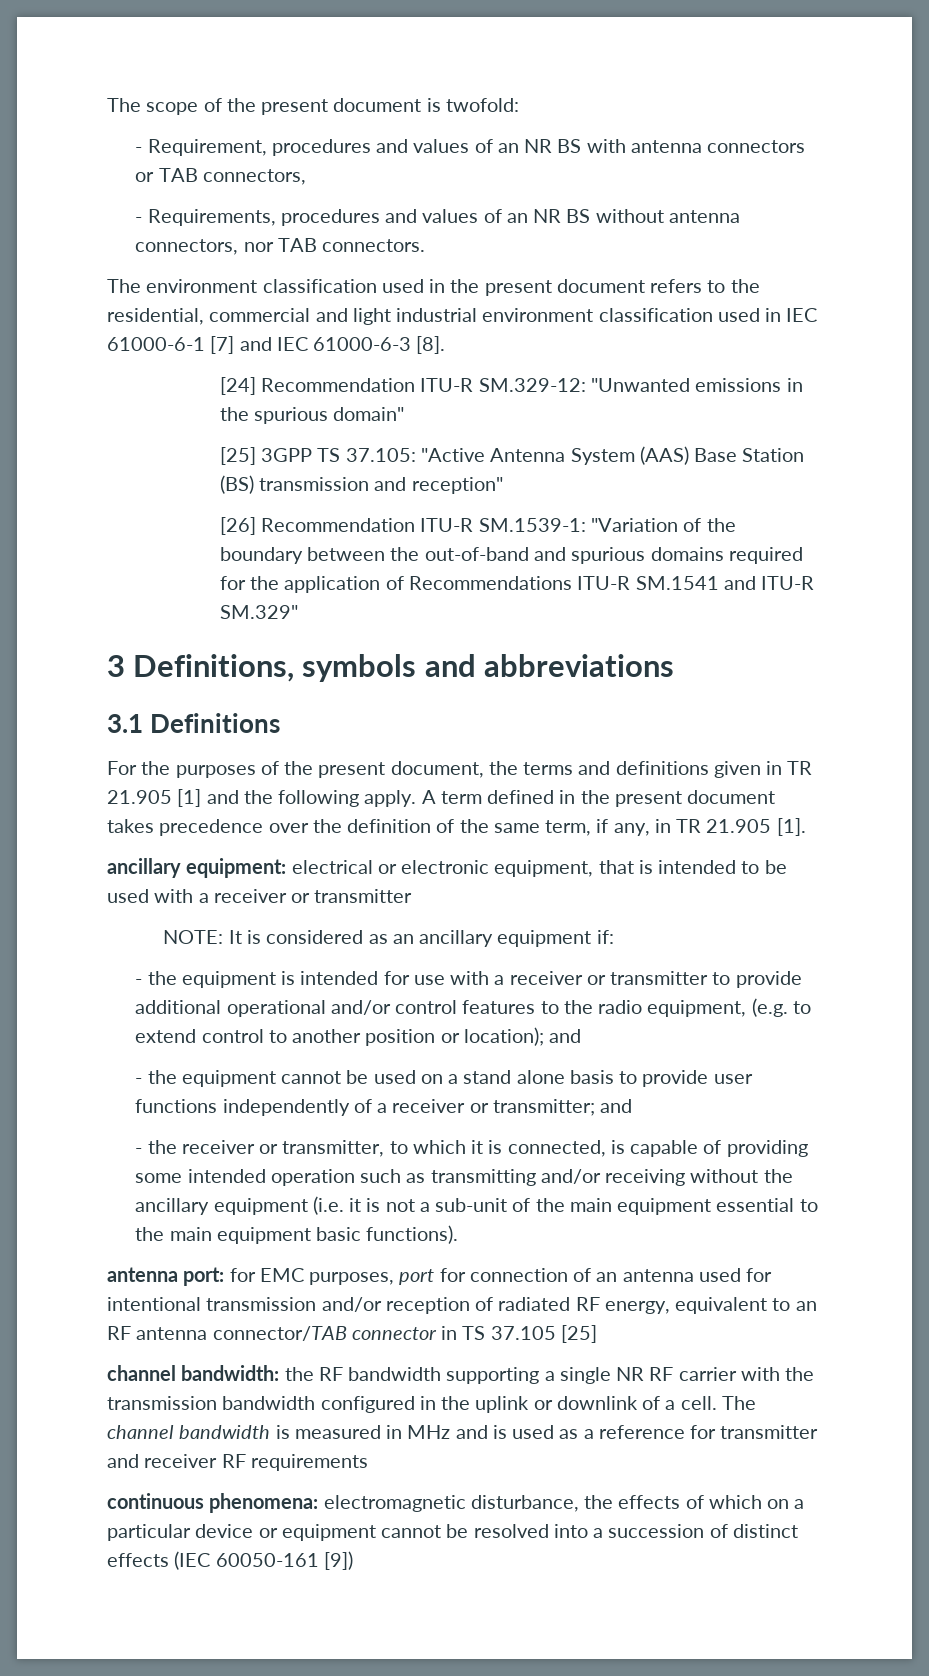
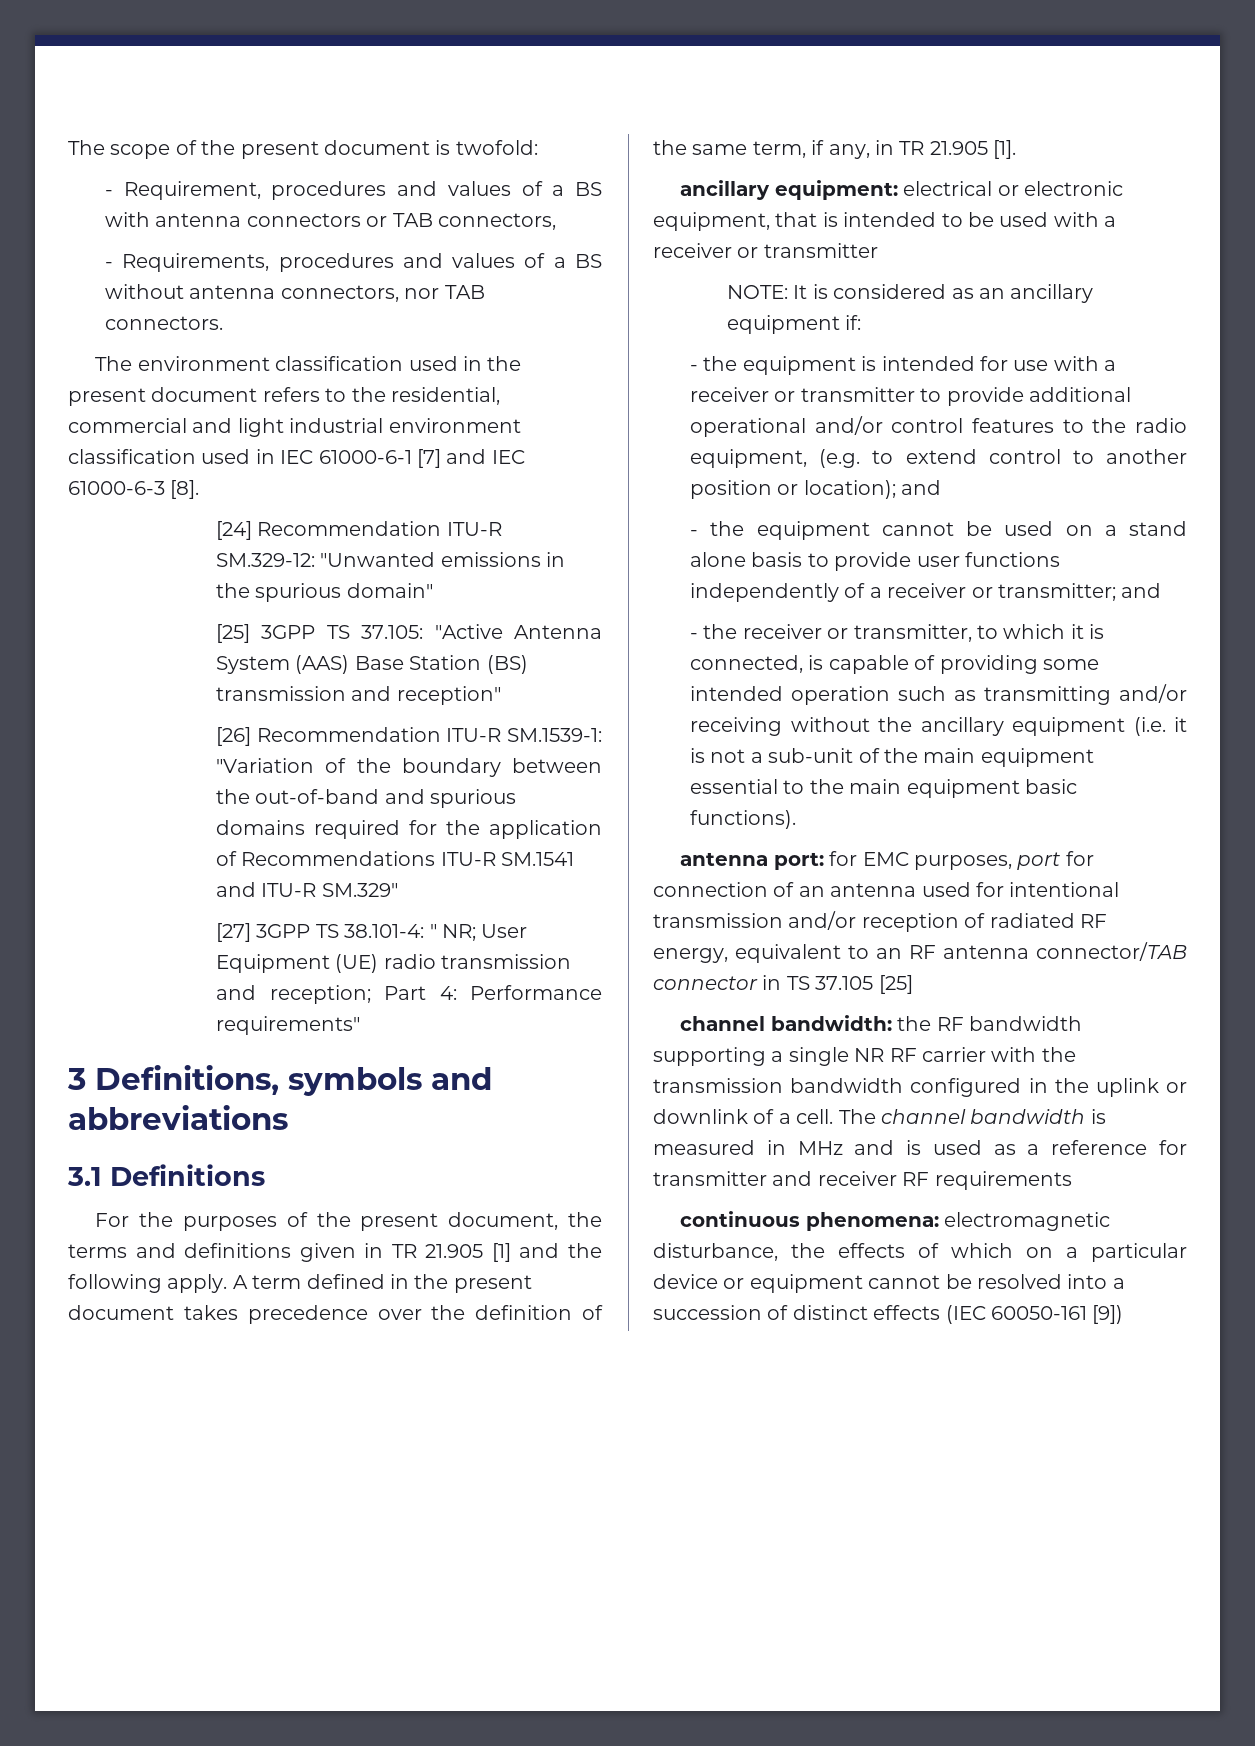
- - Requirement, procedures and values of an NR BS with antenna connectors or TAB connectors,
+ - Requirement, procedures and values of a BS with antenna connectors or TAB connectors,
- - Requirements, procedures and values of an NR BS without antenna connectors, nor TAB connectors.
+ - Requirements, procedures and values of a BS without antenna connectors, nor TAB connectors.
+ [27] 3GPP TS 38.101-4: " NR; User Equipment (UE) radio transmission and reception; Part 4: Performance requirements"

